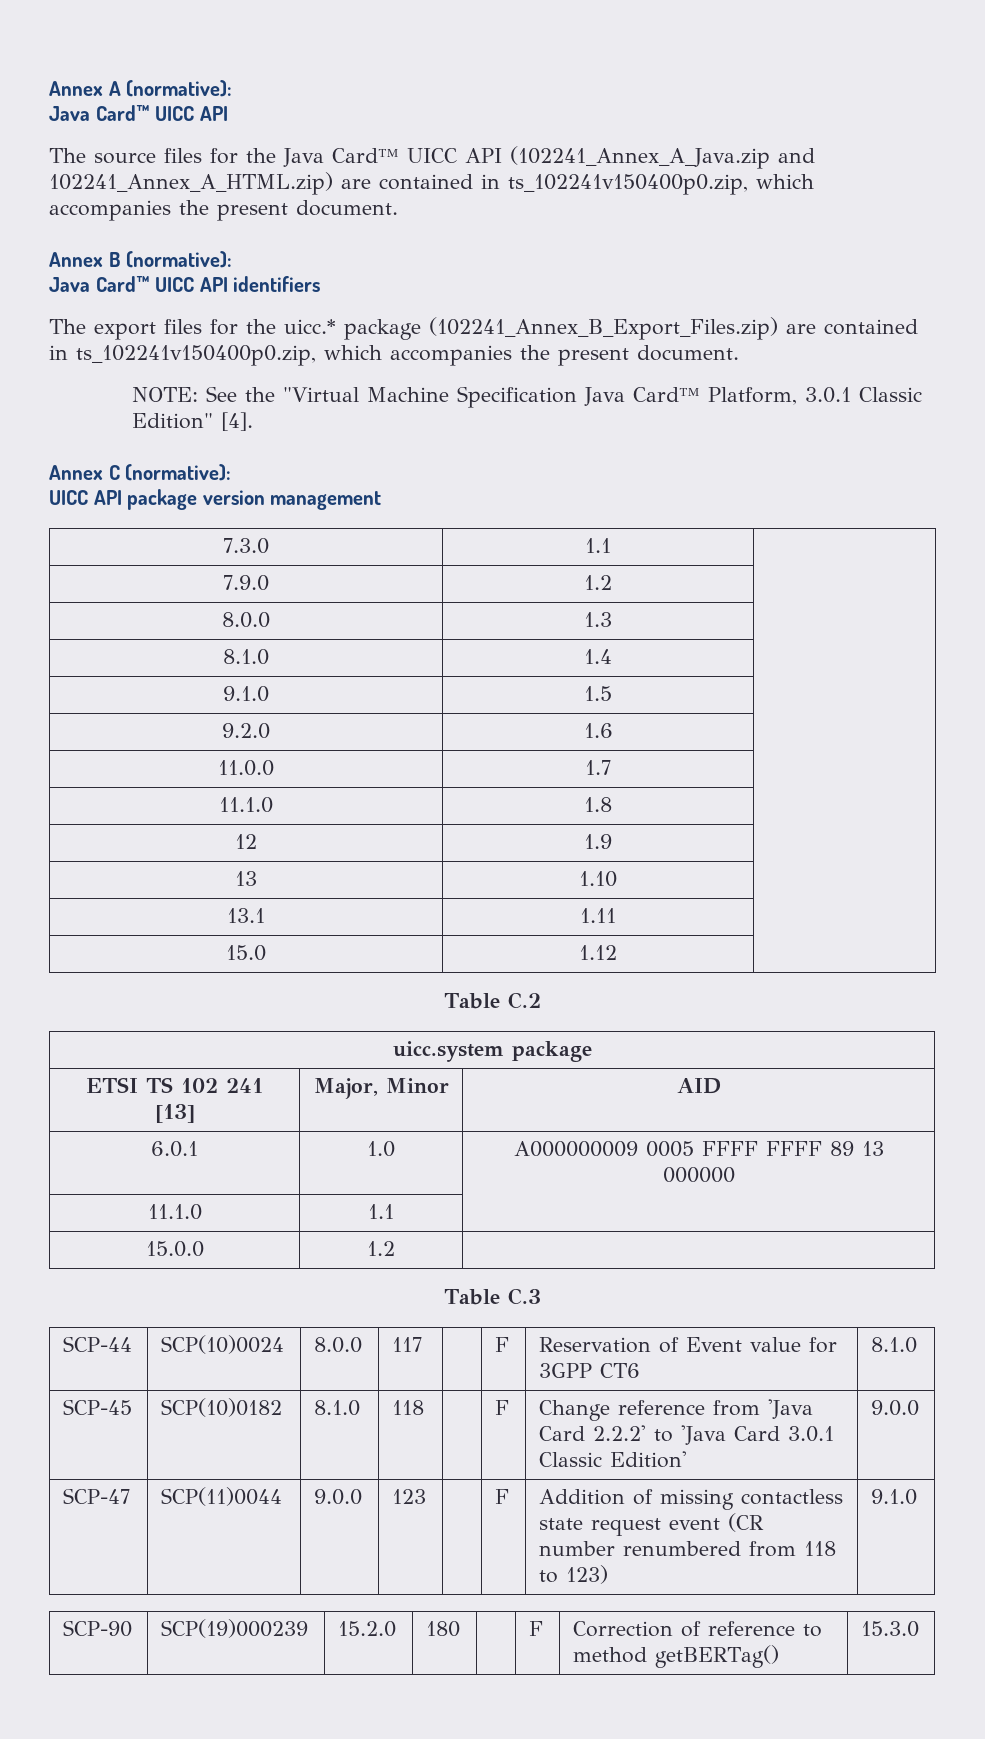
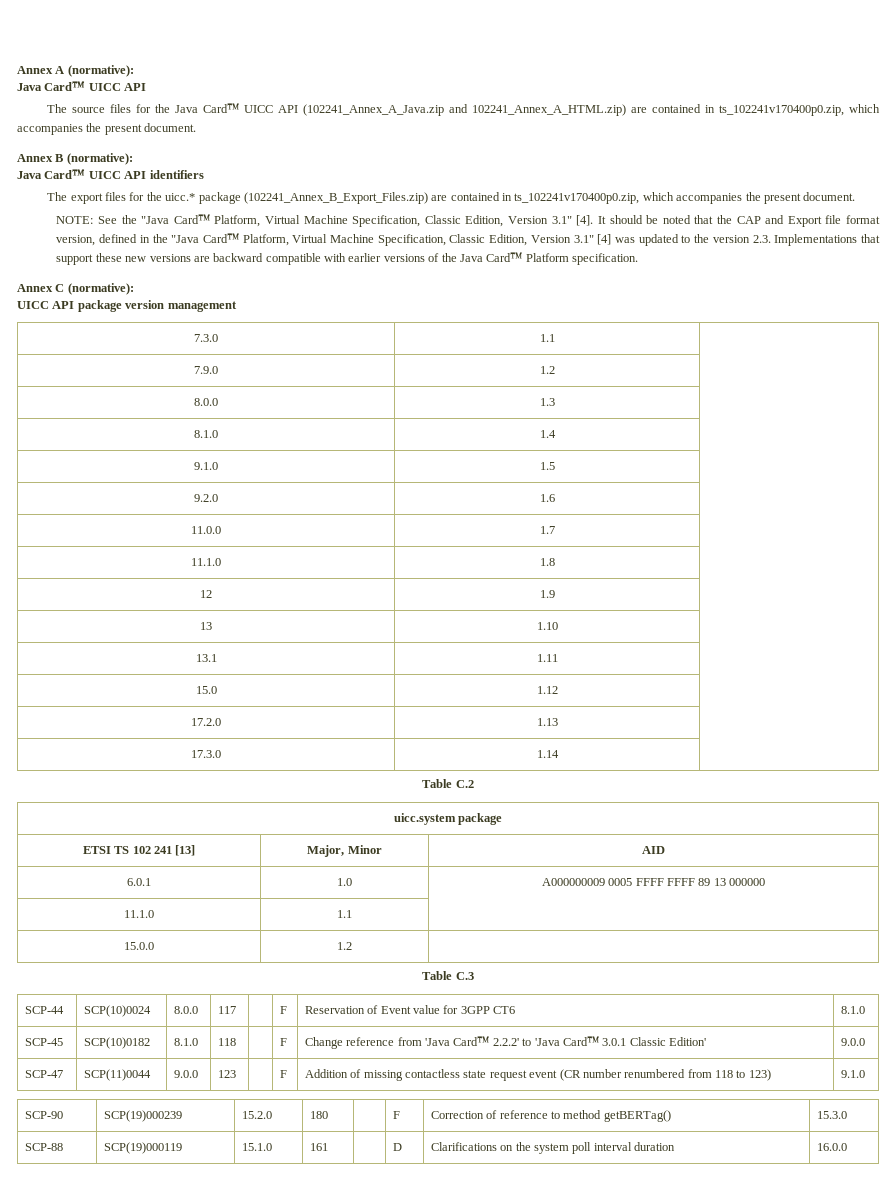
- The source files for the Java Card™ UICC API (102241_Annex_A_Java.zip and 102241_Annex_A_HTML.zip) are contained in ts_102241v150400p0.zip, which accompanies the present document.
+ The source files for the Java Card™ UICC API (102241_Annex_A_Java.zip and 102241_Annex_A_HTML.zip) are contained in ts_102241v170400p0.zip, which accompanies the present document.
- The export files for the uicc.* package (102241_Annex_B_Export_Files.zip) are contained in ts_102241v150400p0.zip, which accompanies the present document.
+ The export files for the uicc.* package (102241_Annex_B_Export_Files.zip) are contained in ts_102241v170400p0.zip, which accompanies the present document.
- NOTE: See the "Virtual Machine Specification Java Card™ Platform, 3.0.1 Classic Edition" [4].
+ NOTE: See the "Java Card™ Platform, Virtual Machine Specification, Classic Edition, Version 3.1" [4]. It should be noted that the CAP and Export file format version, defined in the "Java Card™ Platform, Virtual Machine Specification, Classic Edition, Version 3.1" [4] was updated to the version 2.3. Implementations that support these new versions are backward compatible with earlier versions of the Java Card™ Platform specification.
+ 17.2.0 | 1.13 |
+ 17.3.0 | 1.14 |
- SCP-45 | SCP(10)0182 | 8.1.0 | 118 | | F | Change reference from 'Java Card 2.2.2' to 'Java Card 3.0.1 Classic Edition' | 9.0.0
+ SCP-45 | SCP(10)0182 | 8.1.0 | 118 | | F | Change reference from 'Java Card™ 2.2.2' to 'Java Card™ 3.0.1 Classic Edition' | 9.0.0
+ SCP-88 | SCP(19)000119 | 15.1.0 | 161 | | D | Clarifications on the system poll interval duration | 16.0.0

